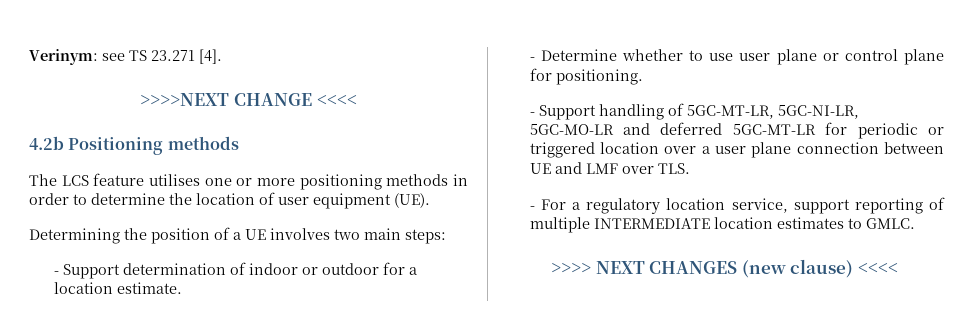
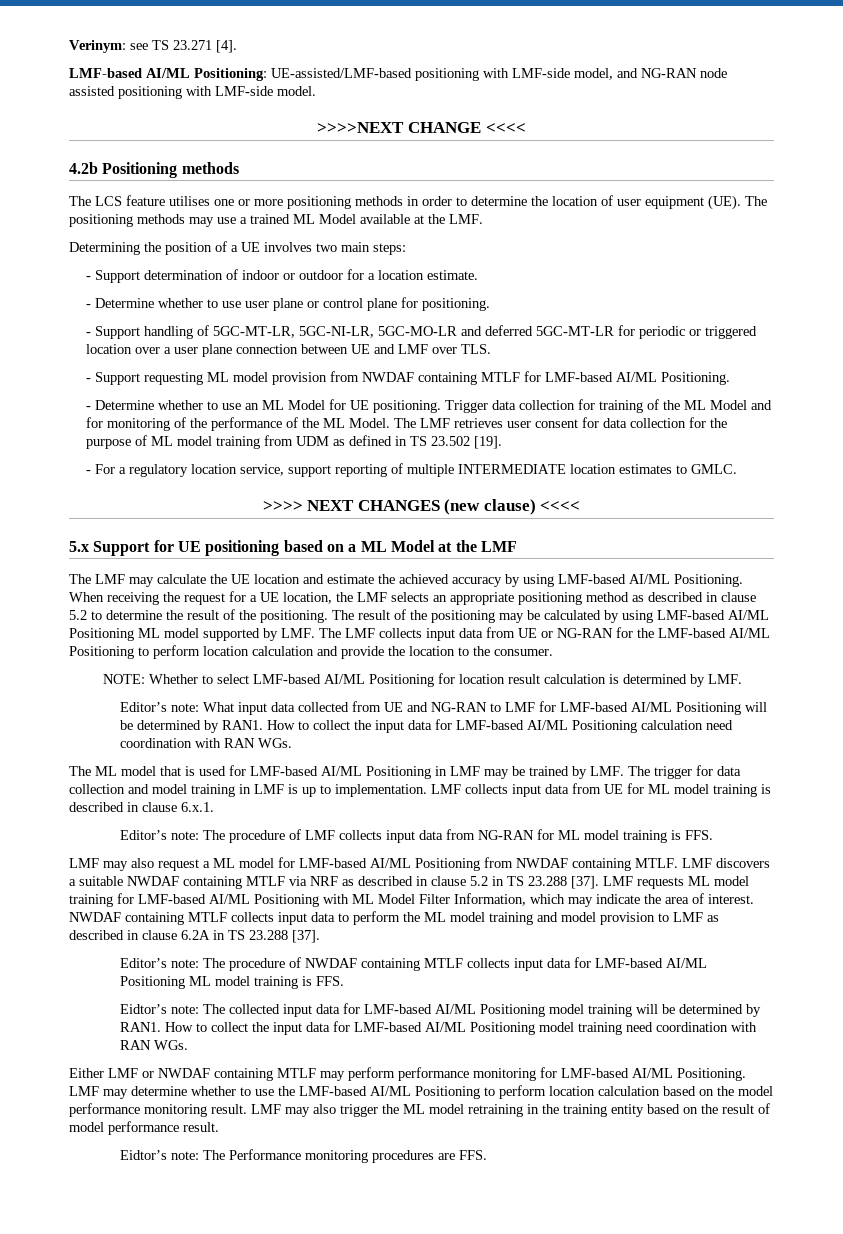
+ LMF-based AI/ML Positioning: UE-assisted/LMF-based positioning with LMF-side model, and NG-RAN node assisted positioning with LMF-side model.
- The LCS feature utilises one or more positioning methods in order to determine the location of user equipment (UE).
+ The LCS feature utilises one or more positioning methods in order to determine the location of user equipment (UE). The positioning methods may use a trained ML Model available at the LMF.
+ - Support requesting ML model provision from NWDAF containing MTLF for LMF-based AI/ML Positioning.
+ - Determine whether to use an ML Model for UE positioning. Trigger data collection for training of the ML Model and for monitoring of the performance of the ML Model. The LMF retrieves user consent for data collection for the purpose of ML model training from UDM as defined in TS 23.502 [19].
+ 5.x Support for UE positioning based on a ML Model at the LMF
+ The LMF may calculate the UE location and estimate the achieved accuracy by using LMF-based AI/ML Positioning. When receiving the request for a UE location, the LMF selects an appropriate positioning method as described in clause 5.2 to determine the result of the positioning. The result of the positioning may be calculated by using LMF-based AI/ML Positioning ML model supported by LMF. The LMF collects input data from UE or NG-RAN for the LMF-based AI/ML Positioning to perform location calculation and provide the location to the consumer.
+ NOTE: Whether to select LMF-based AI/ML Positioning for location result calculation is determined by LMF.
+ Editor’s note: What input data collected from UE and NG-RAN to LMF for LMF-based AI/ML Positioning will be determined by RAN1. How to collect the input data for LMF-based AI/ML Positioning calculation need coordination with RAN WGs.
+ The ML model that is used for LMF-based AI/ML Positioning in LMF may be trained by LMF. The trigger for data collection and model training in LMF is up to implementation. LMF collects input data from UE for ML model training is described in clause 6.x.1.
+ Editor’s note: The procedure of LMF collects input data from NG-RAN for ML model training is FFS.
+ LMF may also request a ML model for LMF-based AI/ML Positioning from NWDAF containing MTLF. LMF discovers a suitable NWDAF containing MTLF via NRF as described in clause 5.2 in TS 23.288 [37]. LMF requests ML model training for LMF-based AI/ML Positioning with ML Model Filter Information, which may indicate the area of interest. NWDAF containing MTLF collects input data to perform the ML model training and model provision to LMF as described in clause 6.2A in TS 23.288 [37].
+ Editor’s note: The procedure of NWDAF containing MTLF collects input data for LMF-based AI/ML Positioning ML model training is FFS.
+ Eidtor’s note: The collected input data for LMF-based AI/ML Positioning model training will be determined by RAN1. How to collect the input data for LMF-based AI/ML Positioning model training need coordination with RAN WGs.
+ Either LMF or NWDAF containing MTLF may perform performance monitoring for LMF-based AI/ML Positioning. LMF may determine whether to use the LMF-based AI/ML Positioning to perform location calculation based on the model performance monitoring result. LMF may also trigger the ML model retraining in the training entity based on the result of model performance result.
+ Eidtor’s note: The Performance monitoring procedures are FFS.

